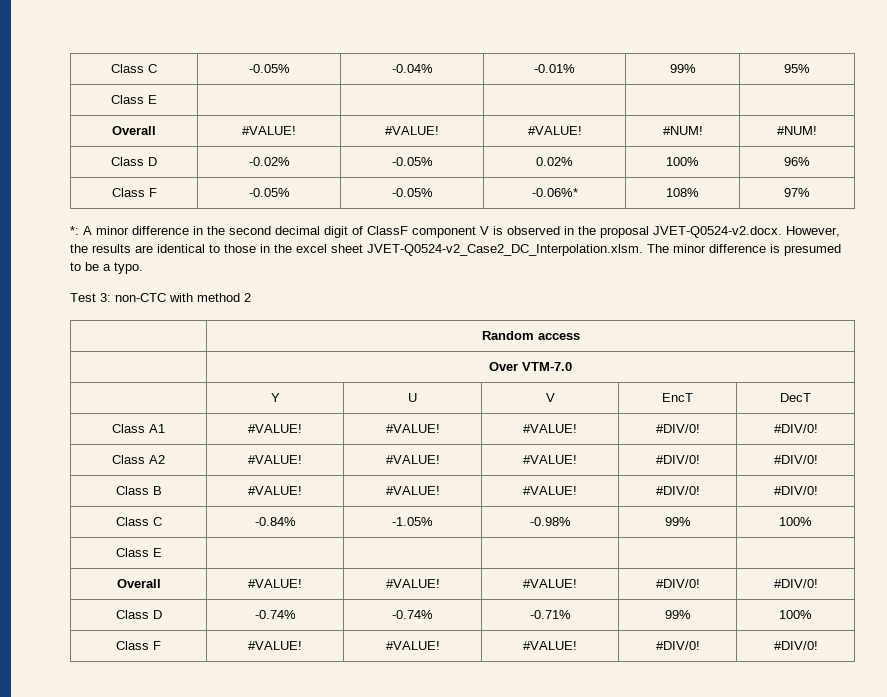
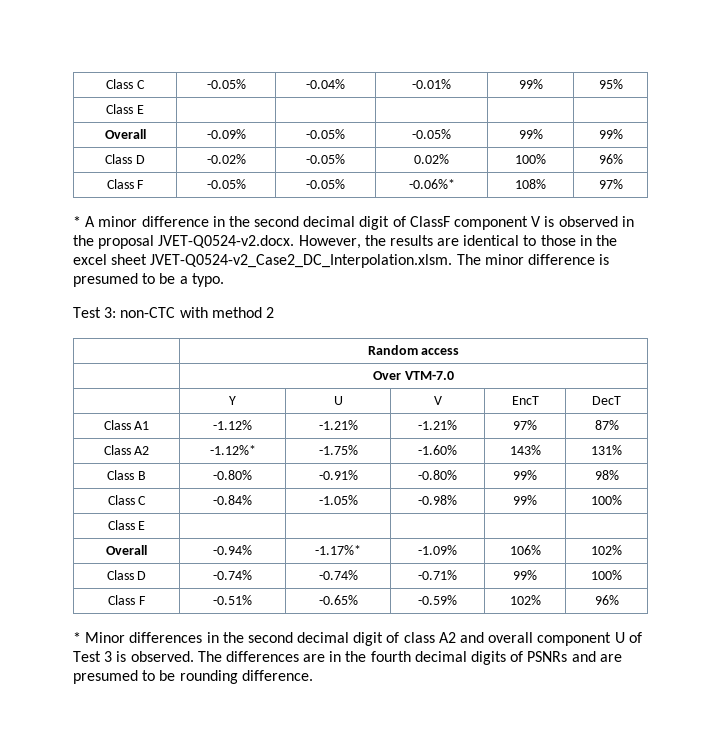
- Overall | #VALUE! | #VALUE! | #VALUE! | #NUM! | #NUM!
+ Overall | -0.09% | -0.05% | -0.05% | 99% | 99%
- *: A minor difference in the second decimal digit of ClassF component V is observed in the proposal JVET-Q0524-v2.docx. However, the results are identical to those in the excel sheet JVET-Q0524-v2_Case2_DC_Interpolation.xlsm. The minor difference is presumed to be a typo.
+ * A minor difference in the second decimal digit of ClassF component V is observed in the proposal JVET-Q0524-v2.docx. However, the results are identical to those in the excel sheet JVET-Q0524-v2_Case2_DC_Interpolation.xlsm. The minor difference is presumed to be a typo.
- Class A1 | #VALUE! | #VALUE! | #VALUE! | #DIV/0! | #DIV/0!
- Class A2 | #VALUE! | #VALUE! | #VALUE! | #DIV/0! | #DIV/0!
- Class B | #VALUE! | #VALUE! | #VALUE! | #DIV/0! | #DIV/0!
+ Class A1 | -1.12% | -1.21% | -1.21% | 97% | 87%
+ Class A2 | -1.12%* | -1.75% | -1.60% | 143% | 131%
+ Class B | -0.80% | -0.91% | -0.80% | 99% | 98%
- Overall | #VALUE! | #VALUE! | #VALUE! | #DIV/0! | #DIV/0!
+ Overall | -0.94% | -1.17%* | -1.09% | 106% | 102%
- Class F | #VALUE! | #VALUE! | #VALUE! | #DIV/0! | #DIV/0!
+ Class F | -0.51% | -0.65% | -0.59% | 102% | 96%
+ * Minor differences in the second decimal digit of class A2 and overall component U of Test 3 is observed. The differences are in the fourth decimal digits of PSNRs and are presumed to be rounding difference.

